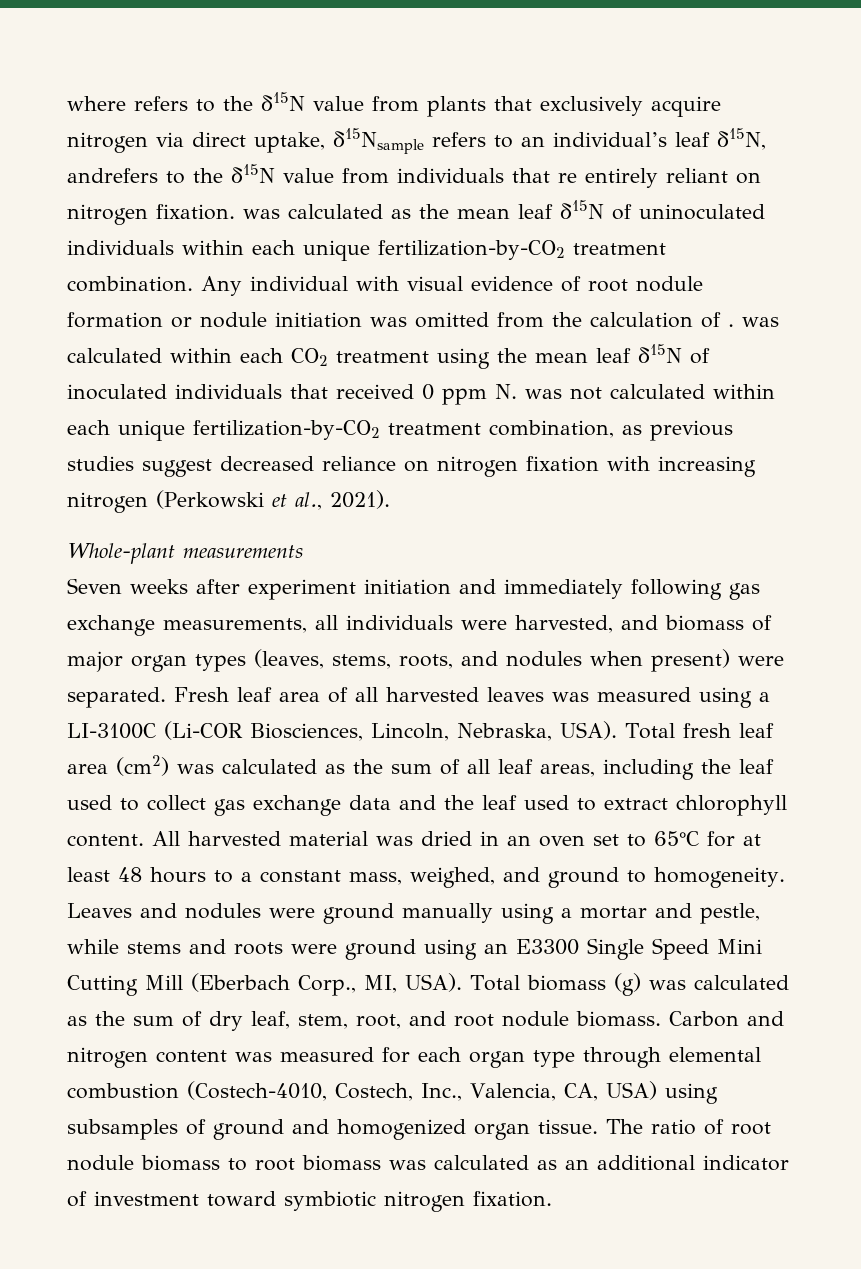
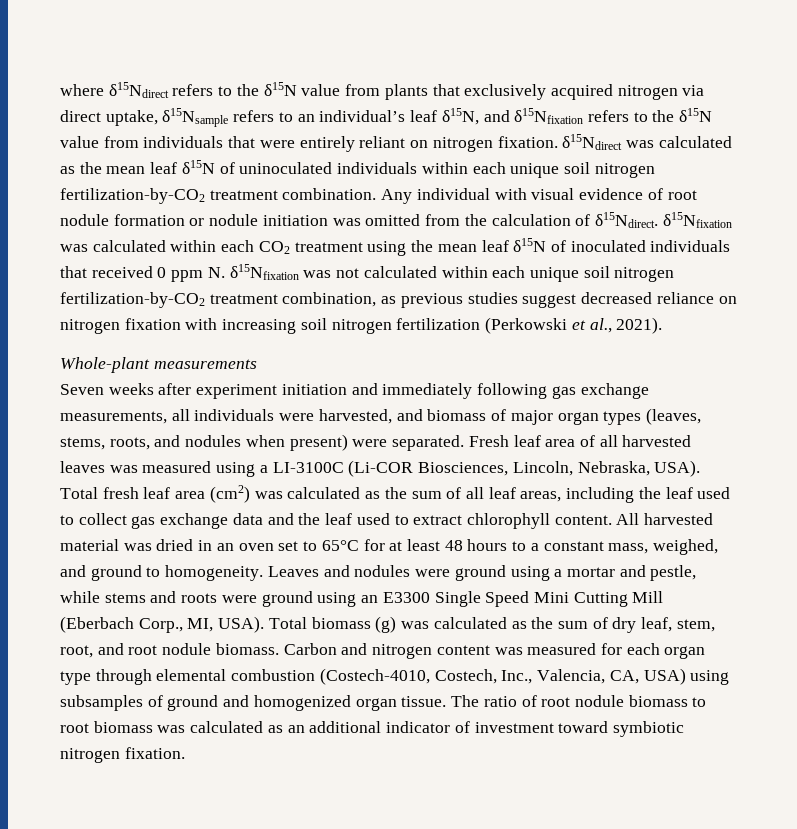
- where refers to the δ15N value from plants that exclusively acquire nitrogen via direct uptake, δ15Nsample refers to an individual’s leaf δ15N, andrefers to the δ15N value from individuals that re entirely reliant on nitrogen fixation. was calculated as the mean leaf δ15N of uninoculated individuals within each unique fertilization-by-CO2 treatment combination.
+ where δ15Ndirect refers to the δ15N value from plants that exclusively acquired nitrogen via direct uptake, δ15Nsample refers to an individual’s leaf δ15N, and δ15Nfixation refers to the δ15N value from individuals that were entirely reliant on nitrogen fixation. δ15Ndirect was calculated as the mean leaf δ15N of uninoculated individuals within each unique soil nitrogen fertilization-by-CO2 treatment combination.
- Any individual with visual evidence of root nodule formation or nodule initiation was omitted from the calculation of . was calculated within each CO2 treatment using the mean leaf δ15N of inoculated individuals that received 0 ppm N. was not calculated within each unique fertilization-by-CO2 treatment combination, as previous studies suggest decreased reliance on nitrogen fixation with increasing nitrogen (Perkowski et al., 2021).
+ Any individual with visual evidence of root nodule formation or nodule initiation was omitted from the calculation of δ15Ndirect. δ15Nfixation was calculated within each CO2 treatment using the mean leaf δ15N of inoculated individuals that received 0 ppm N. δ15Nfixation was not calculated within each unique soil nitrogen fertilization-by-CO2 treatment combination, as previous studies suggest decreased reliance on nitrogen fixation with increasing soil nitrogen fertilization (Perkowski et al., 2021).
- Leaves and nodules were ground manually using a mortar and pestle, while stems and roots were ground using an E3300 Single Speed Mini Cutting Mill (Eberbach Corp., MI, USA).
+ Leaves and nodules were ground using a mortar and pestle, while stems and roots were ground using an E3300 Single Speed Mini Cutting Mill (Eberbach Corp., MI, USA).

